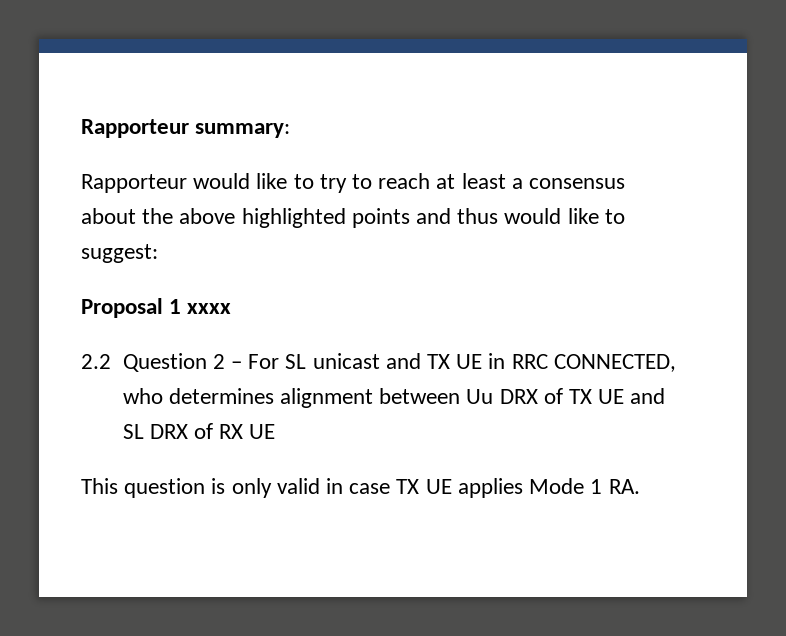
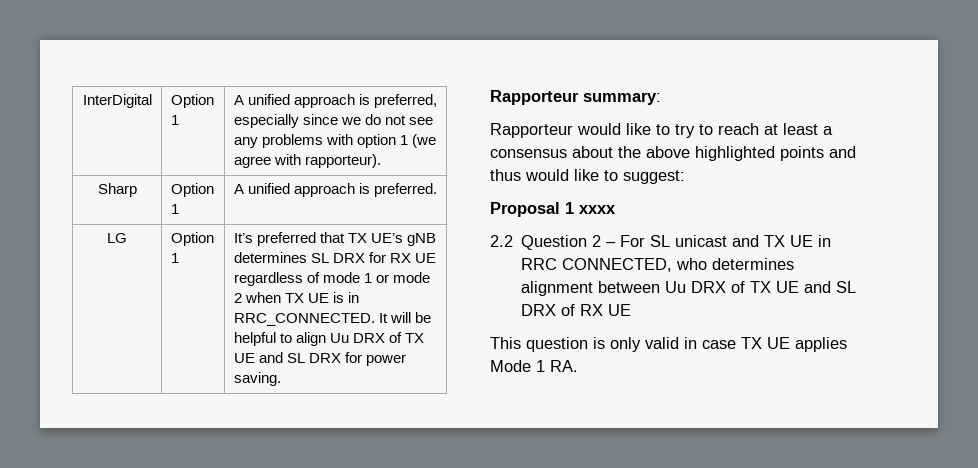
+ InterDigital | Option 1 | A unified approach is preferred, especially since we do not see any problems with option 1 (we agree with rapporteur).
+ Sharp | Option 1 | A unified approach is preferred.
+ LG | Option 1 | It’s preferred that TX UE’s gNB determines SL DRX for RX UE regardless of mode 1 or mode 2 when TX UE is in RRC_CONNECTED. It will be helpful to align Uu DRX of TX UE and SL DRX for power saving.

